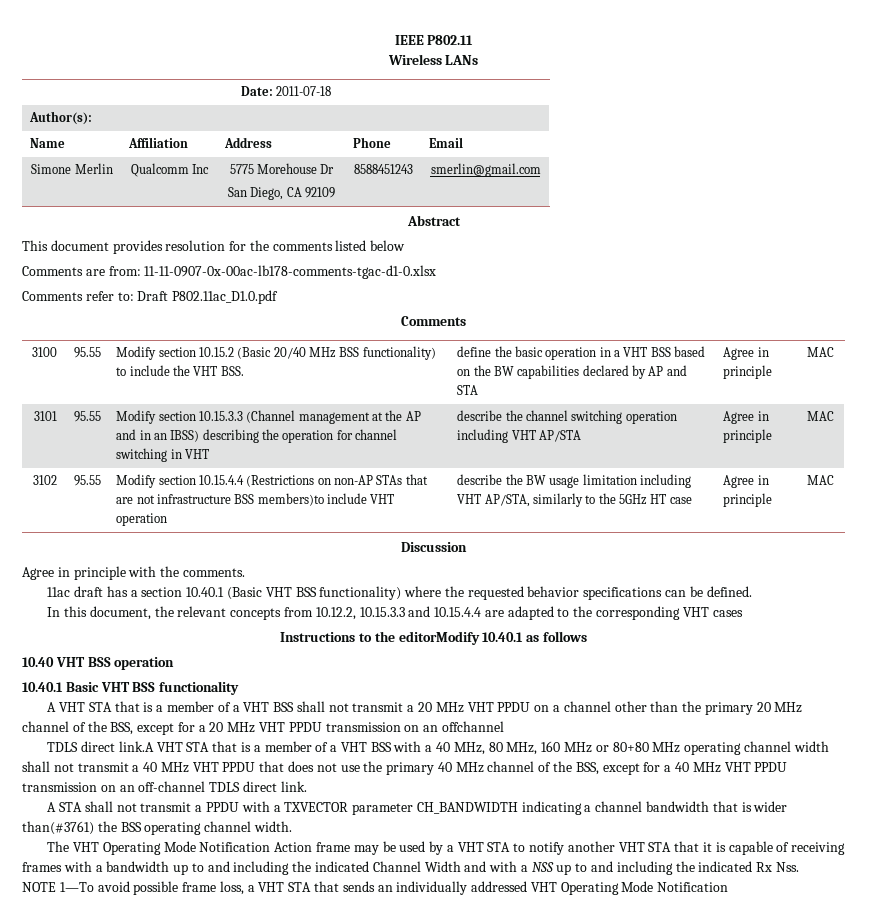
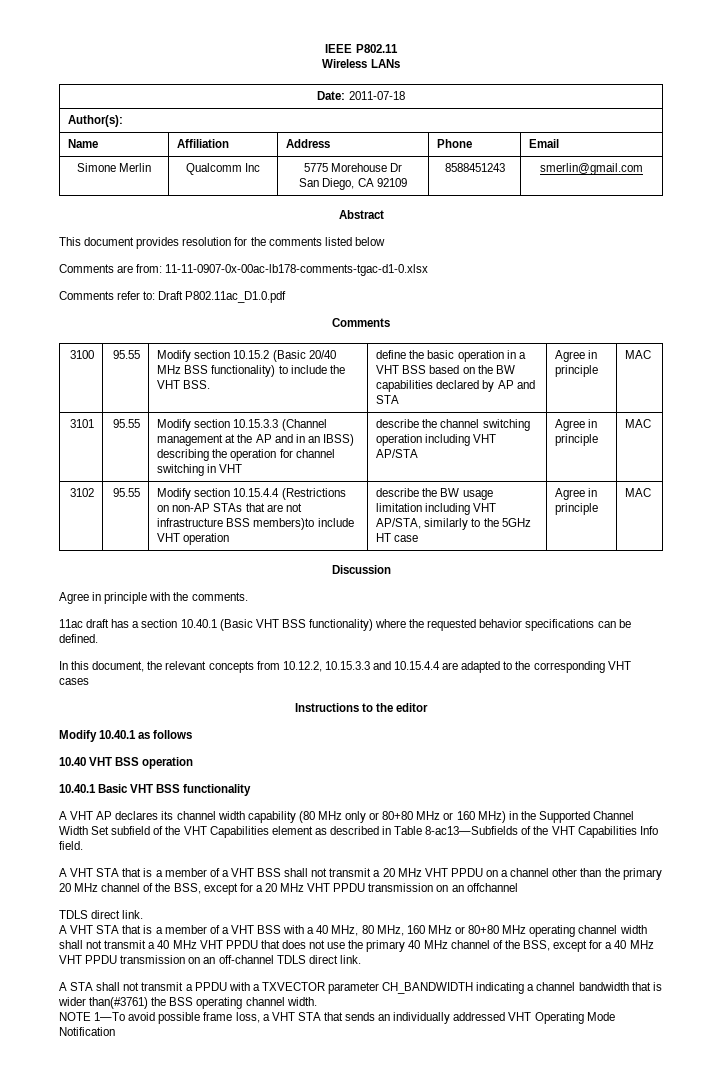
- Instructions to the editorModify 10.40.1 as follows
+ Instructions to the editor
+ Modify 10.40.1 as follows
+ A VHT AP declares its channel width capability (80 MHz only or 80+80 MHz or 160 MHz) in the Supported Channel Width Set subfield of the VHT Capabilities element as described in Table 8-ac13—Subfields of the VHT Capabilities Info field.
  A VHT STA that is a member of a VHT BSS shall not transmit a 20 MHz VHT PPDU on a channel other than the primary 20 MHz channel of the BSS, except for a 20 MHz VHT PPDU transmission on an offchannel
- TDLS direct link.A VHT STA that is a member of a VHT BSS with a 40 MHz, 80 MHz, 160 MHz or 80+80 MHz operating channel width shall not transmit a 40 MHz VHT PPDU that does not use the primary 40 MHz channel of the BSS, except for a 40 MHz VHT PPDU transmission on an off-channel TDLS direct link.
+ TDLS direct link.
+ A VHT STA that is a member of a VHT BSS with a 40 MHz, 80 MHz, 160 MHz or 80+80 MHz operating channel width shall not transmit a 40 MHz VHT PPDU that does not use the primary 40 MHz channel of the BSS, except for a 40 MHz VHT PPDU transmission on an off-channel TDLS direct link.
- The VHT Operating Mode Notification Action frame may be used by a VHT STA to notify another VHT STA that it is capable of receiving frames with a bandwidth up to and including the indicated Channel Width and with a NSS up to and including the indicated Rx Nss.

